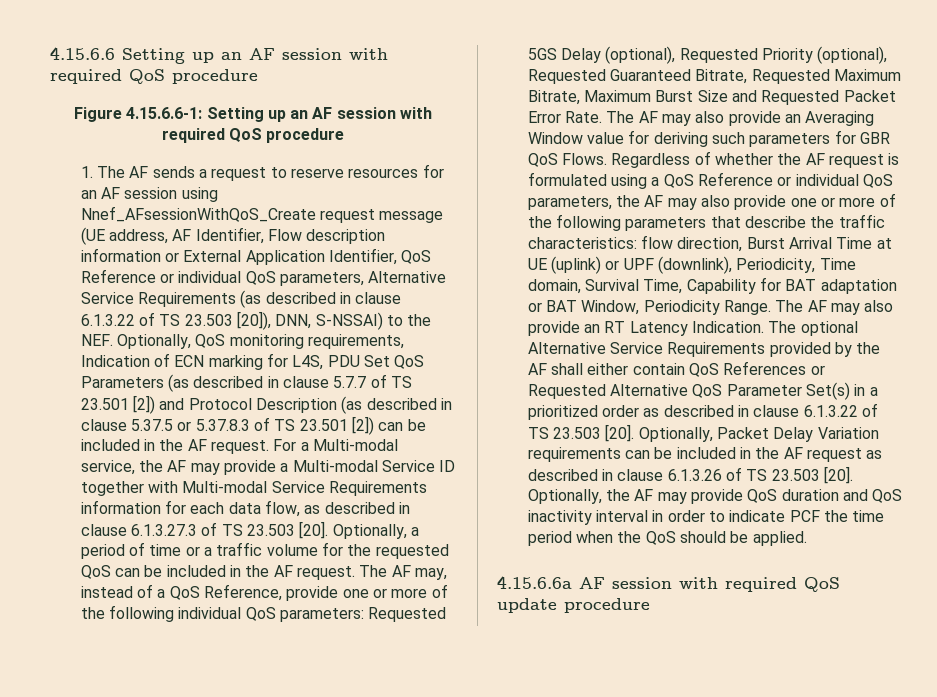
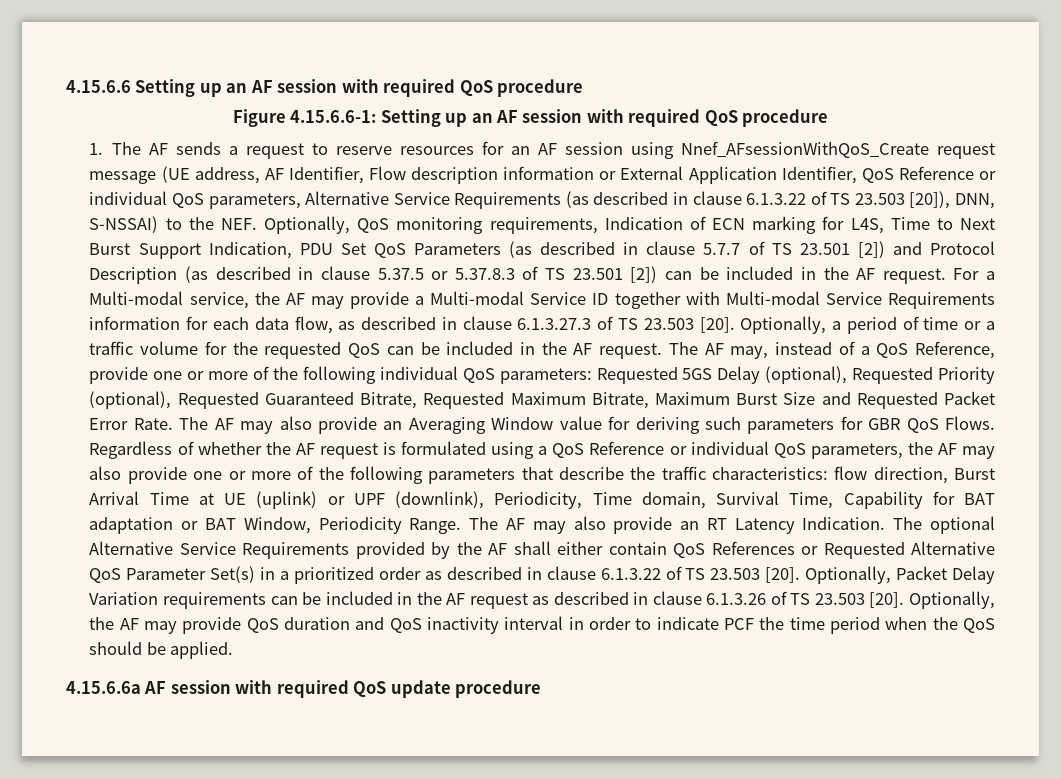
- 1. The AF sends a request to reserve resources for an AF session using Nnef_AFsessionWithQoS_Create request message (UE address, AF Identifier, Flow description information or External Application Identifier, QoS Reference or individual QoS parameters, Alternative Service Requirements (as described in clause 6.1.3.22 of TS 23.503 [20]), DNN, S-NSSAI) to the NEF. Optionally, QoS monitoring requirements, Indication of ECN marking for L4S, PDU Set QoS Parameters (as described in clause 5.7.7 of TS 23.501 [2]) and Protocol Description (as described in clause 5.37.5 or 5.37.8.3 of TS 23.501 [2]) can be included in the AF request.
+ 1. The AF sends a request to reserve resources for an AF session using Nnef_AFsessionWithQoS_Create request message (UE address, AF Identifier, Flow description information or External Application Identifier, QoS Reference or individual QoS parameters, Alternative Service Requirements (as described in clause 6.1.3.22 of TS 23.503 [20]), DNN, S-NSSAI) to the NEF. Optionally, QoS monitoring requirements, Indication of ECN marking for L4S, Time to Next Burst Support Indication, PDU Set QoS Parameters (as described in clause 5.7.7 of TS 23.501 [2]) and Protocol Description (as described in clause 5.37.5 or 5.37.8.3 of TS 23.501 [2]) can be included in the AF request.

